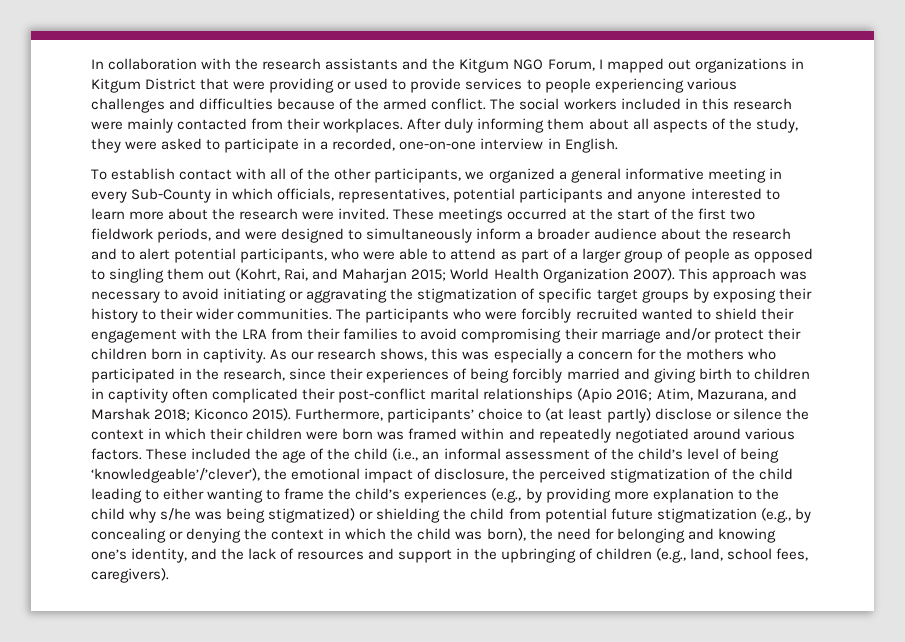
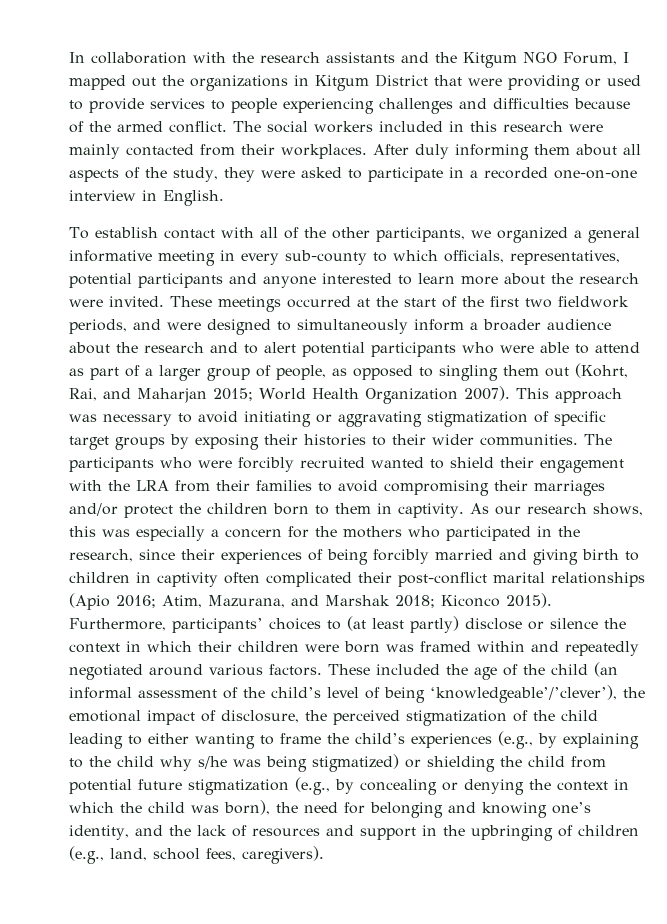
- In collaboration with the research assistants and the Kitgum NGO Forum, I mapped out organizations in Kitgum District that were providing or used to provide services to people experiencing various challenges and difficulties because of the armed conflict.
+ In collaboration with the research assistants and the Kitgum NGO Forum, I mapped out the organizations in Kitgum District that were providing or used to provide services to people experiencing challenges and difficulties because of the armed conflict.
- After duly informing them about all aspects of the study, they were asked to participate in a recorded, one-on-one interview in English.
+ After duly informing them about all aspects of the study, they were asked to participate in a recorded one-on-one interview in English.
- To establish contact with all of the other participants, we organized a general informative meeting in every Sub-County in which officials, representatives, potential participants and anyone interested to learn more about the research were invited.
+ To establish contact with all of the other participants, we organized a general informative meeting in every sub-county to which officials, representatives, potential participants and anyone interested to learn more about the research were invited.
- These meetings occurred at the start of the first two fieldwork periods, and were designed to simultaneously inform a broader audience about the research and to alert potential participants, who were able to attend as part of a larger group of people as opposed to singling them out (Kohrt, Rai, and Maharjan 2015; World Health Organization 2007).
+ These meetings occurred at the start of the first two fieldwork periods, and were designed to simultaneously inform a broader audience about the research and to alert potential participants who were able to attend as part of a larger group of people, as opposed to singling them out (Kohrt, Rai, and Maharjan 2015; World Health Organization 2007).
- This approach was necessary to avoid initiating or aggravating the stigmatization of specific target groups by exposing their history to their wider communities.
+ This approach was necessary to avoid initiating or aggravating stigmatization of specific target groups by exposing their histories to their wider communities.
- The participants who were forcibly recruited wanted to shield their engagement with the LRA from their families to avoid compromising their marriage and/or protect their children born in captivity.
+ The participants who were forcibly recruited wanted to shield their engagement with the LRA from their families to avoid compromising their marriages and/or protect the children born to them in captivity.
- Furthermore, participants’ choice to (at least partly) disclose or silence the context in which their children were born was framed within and repeatedly negotiated around various factors.
+ Furthermore, participants’ choices to (at least partly) disclose or silence the context in which their children were born was framed within and repeatedly negotiated around various factors.
- These included the age of the child (i.e., an informal assessment of the child’s level of being ‘knowledgeable’/’clever’), the emotional impact of disclosure, the perceived stigmatization of the child leading to either wanting to frame the child’s experiences (e.g., by providing more explanation to the child why s/he was being stigmatized) or shielding the child from potential future stigmatization (e.g., by concealing or denying the context in which the child was born), the need for belonging and knowing one’s identity, and the lack of resources and support in the upbringing of children (e.g., land, school fees, caregivers).
+ These included the age of the child (an informal assessment of the child’s level of being ‘knowledgeable’/’clever’), the emotional impact of disclosure, the perceived stigmatization of the child leading to either wanting to frame the child’s experiences (e.g., by explaining to the child why s/he was being stigmatized) or shielding the child from potential future stigmatization (e.g., by concealing or denying the context in which the child was born), the need for belonging and knowing one’s identity, and the lack of resources and support in the upbringing of children (e.g., land, school fees, caregivers).

